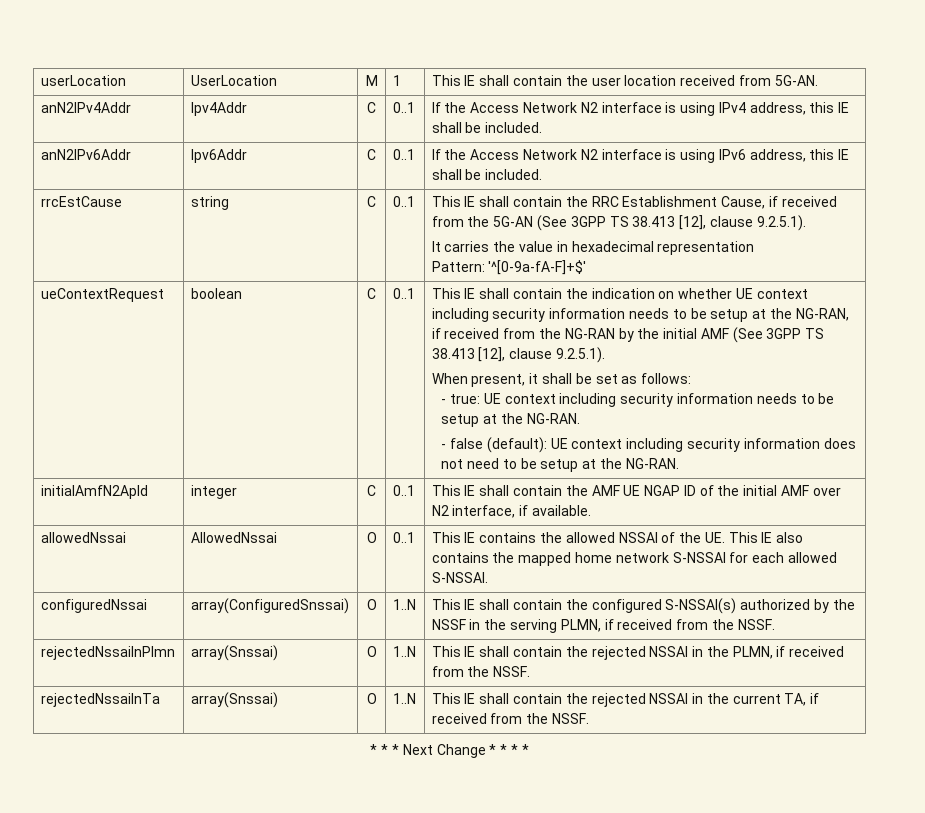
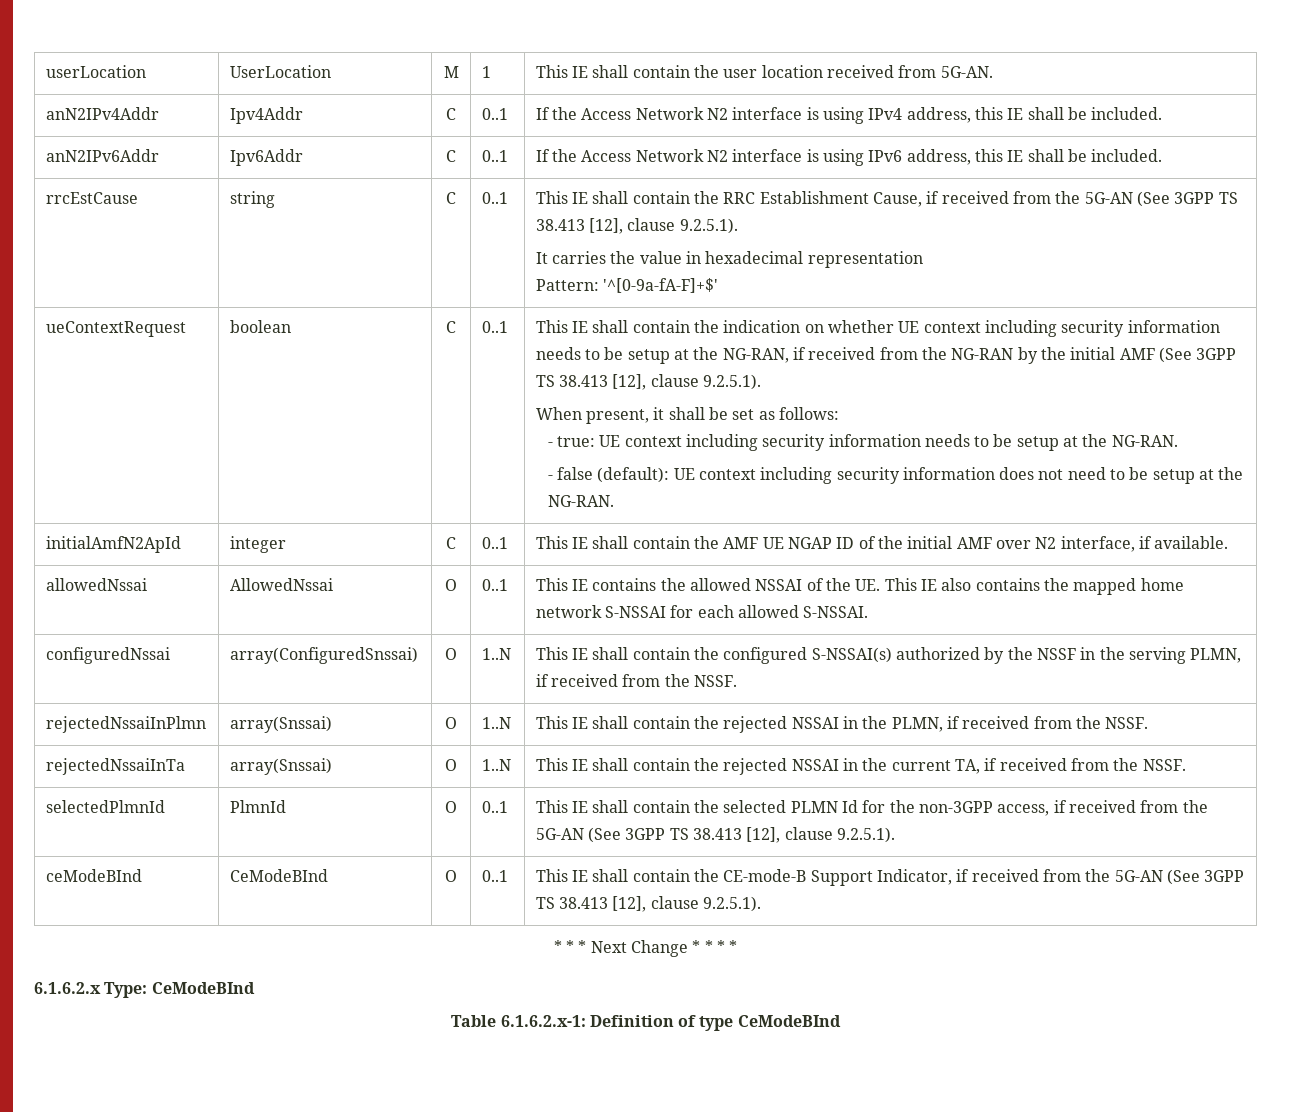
+ selectedPlmnId | PlmnId | O | 0..1 | This IE shall contain the selected PLMN Id for the non-3GPP access, if received from the 5G-AN (See 3GPP TS 38.413 [12], clause 9.2.5.1).
+ ceModeBInd | CeModeBInd | O | 0..1 | This IE shall contain the CE-mode-B Support Indicator, if received from the 5G-AN (See 3GPP TS 38.413 [12], clause 9.2.5.1).
+ 6.1.6.2.x Type: CeModeBInd
+ Table 6.1.6.2.x-1: Definition of type CeModeBInd

